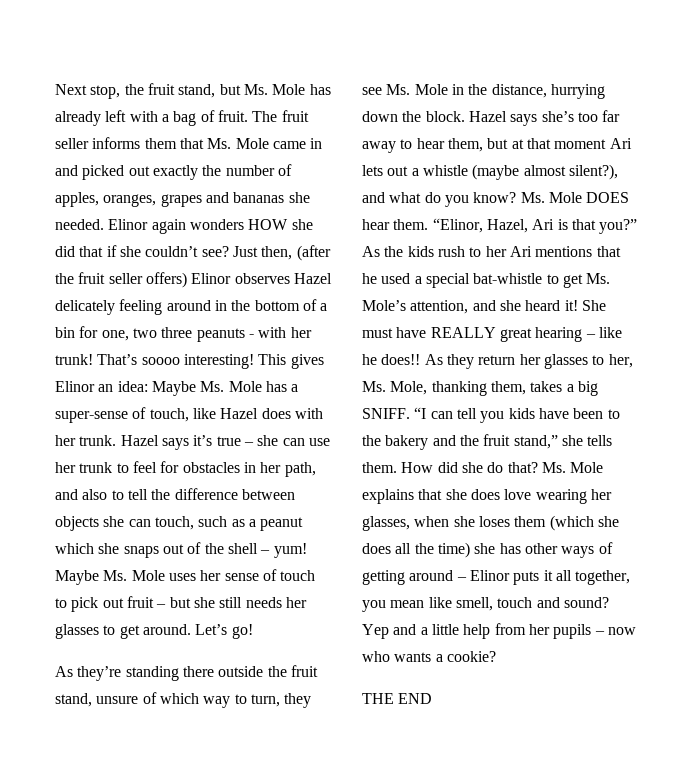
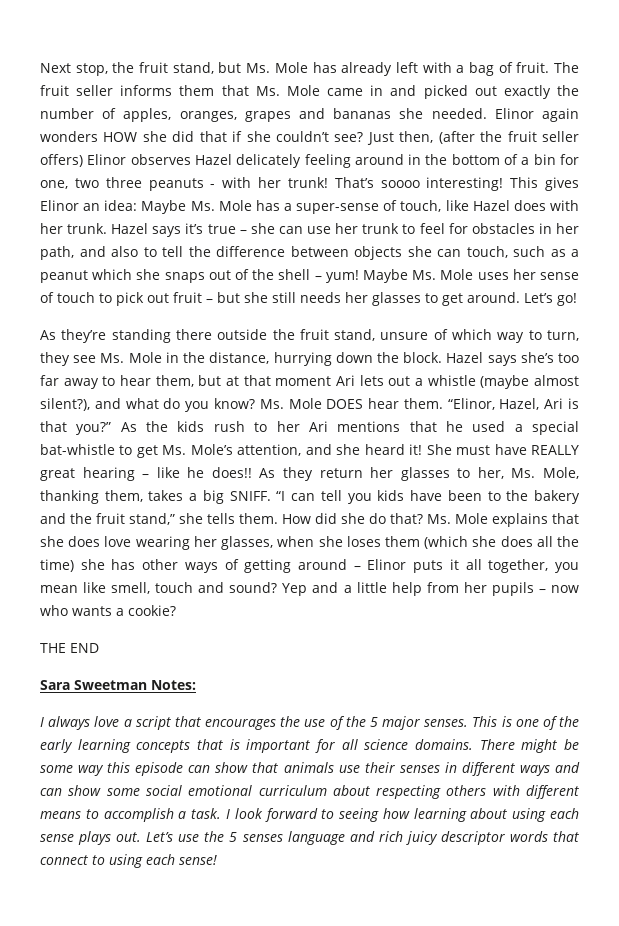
+ Sara Sweetman Notes:
+ I always love a script that encourages the use of the 5 major senses. This is one of the early learning concepts that is important for all science domains. There might be some way this episode can show that animals use their senses in different ways and can show some social emotional curriculum about respecting others with different means to accomplish a task. I look forward to seeing how learning about using each sense plays out. Let’s use the 5 senses language and rich juicy descriptor words that connect to using each sense!

